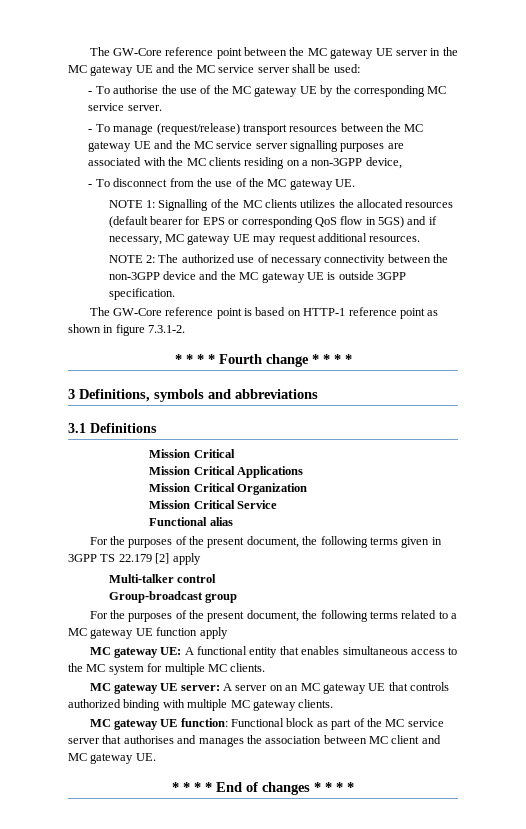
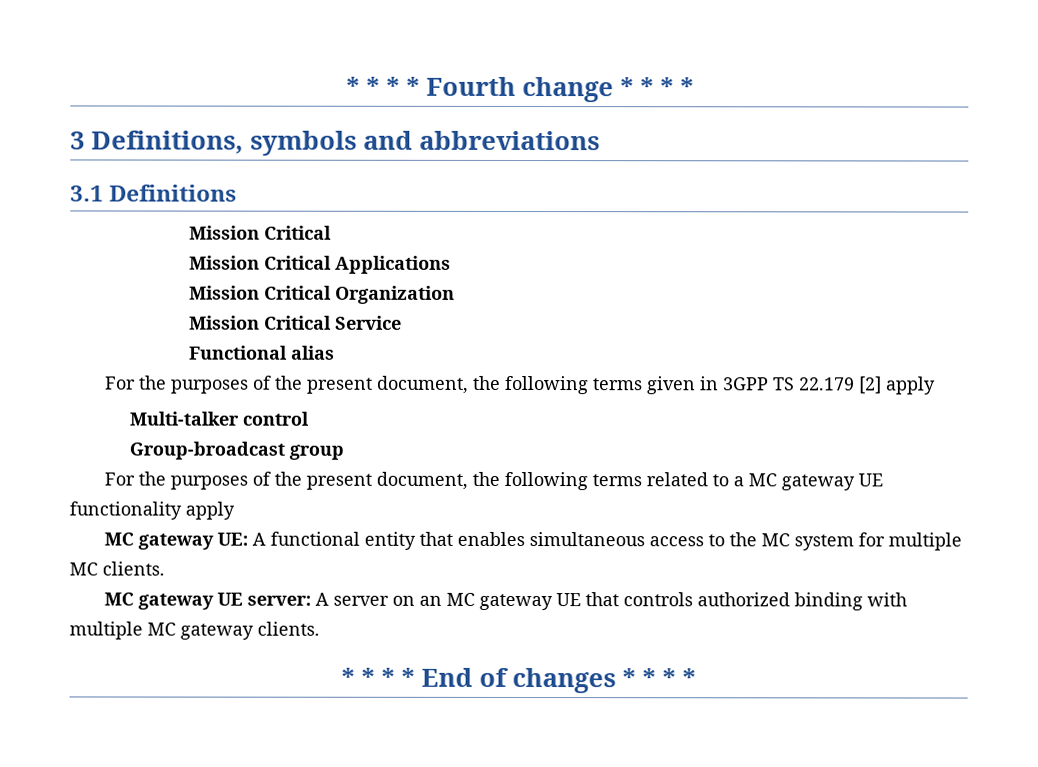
- The GW-Core reference point between the MC gateway UE server in the MC gateway UE and the MC service server shall be used:
- - To authorise the use of the MC gateway UE by the corresponding MC service server.
- - To manage (request/release) transport resources between the MC gateway UE and the MC service server signalling purposes are associated with the MC clients residing on a non-3GPP device,
- - To disconnect from the use of the MC gateway UE.
- NOTE 1: Signalling of the MC clients utilizes the allocated resources (default bearer for EPS or corresponding QoS flow in 5GS) and if necessary, MC gateway UE may request additional resources.
- NOTE 2: The authorized use of necessary connectivity between the non-3GPP device and the MC gateway UE is outside 3GPP specification.
- The GW-Core reference point is based on HTTP-1 reference point as shown in figure 7.3.1-2.
- For the purposes of the present document, the following terms related to a MC gateway UE function apply
+ For the purposes of the present document, the following terms related to a MC gateway UE functionality apply
- MC gateway UE function: Functional block as part of the MC service server that authorises and manages the association between MC client and MC gateway UE.

